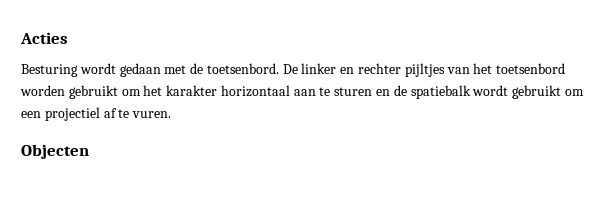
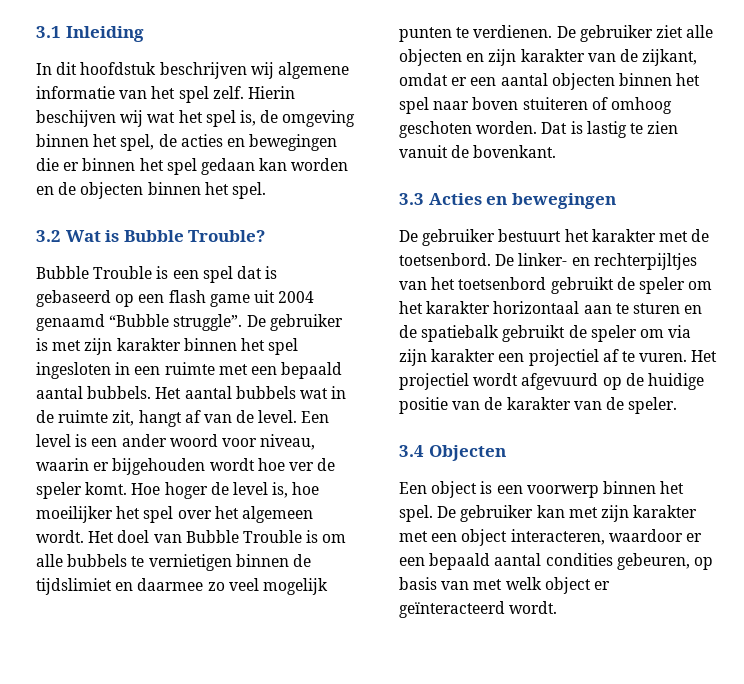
- Acties
- Besturing wordt gedaan met de toetsenbord. De linker en rechter pijltjes van het toetsenbord worden gebruikt om het karakter horizontaal aan te sturen en de spatiebalk wordt gebruikt om een projectiel af te vuren.
- Objecten
+ 3.1 Inleiding
+ In dit hoofdstuk beschrijven wij algemene informatie van het spel zelf. Hierin beschijven wij wat het spel is, de omgeving binnen het spel, de acties en bewegingen die er binnen het spel gedaan kan worden en de objecten binnen het spel.
+ 3.2 Wat is Bubble Trouble?
+ Bubble Trouble is een spel dat is gebaseerd op een flash game uit 2004 genaamd “Bubble struggle”. De gebruiker is met zijn karakter binnen het spel ingesloten in een ruimte met een bepaald aantal bubbels. Het aantal bubbels wat in de ruimte zit, hangt af van de level. Een level is een ander woord voor niveau, waarin er bijgehouden wordt hoe ver de speler komt. Hoe hoger de level is, hoe moeilijker het spel over het algemeen wordt. Het doel van Bubble Trouble is om alle bubbels te vernietigen binnen de tijdslimiet en daarmee zo veel mogelijk punten te verdienen. De gebruiker ziet alle objecten en zijn karakter van de zijkant, omdat er een aantal objecten binnen het spel naar boven stuiteren of omhoog geschoten worden. Dat is lastig te zien vanuit de bovenkant.
+ 3.3 Acties en bewegingen
+ De gebruiker bestuurt het karakter met de toetsenbord. De linker- en rechterpijltjes van het toetsenbord gebruikt de speler om het karakter horizontaal aan te sturen en de spatiebalk gebruikt de speler om via zijn karakter een projectiel af te vuren. Het projectiel wordt afgevuurd op de huidige positie van de karakter van de speler.
+ 3.4 Objecten
+ Een object is een voorwerp binnen het spel. De gebruiker kan met zijn karakter met een object interacteren, waardoor er een bepaald aantal condities gebeuren, op basis van met welk object er geïnteracteerd wordt.

